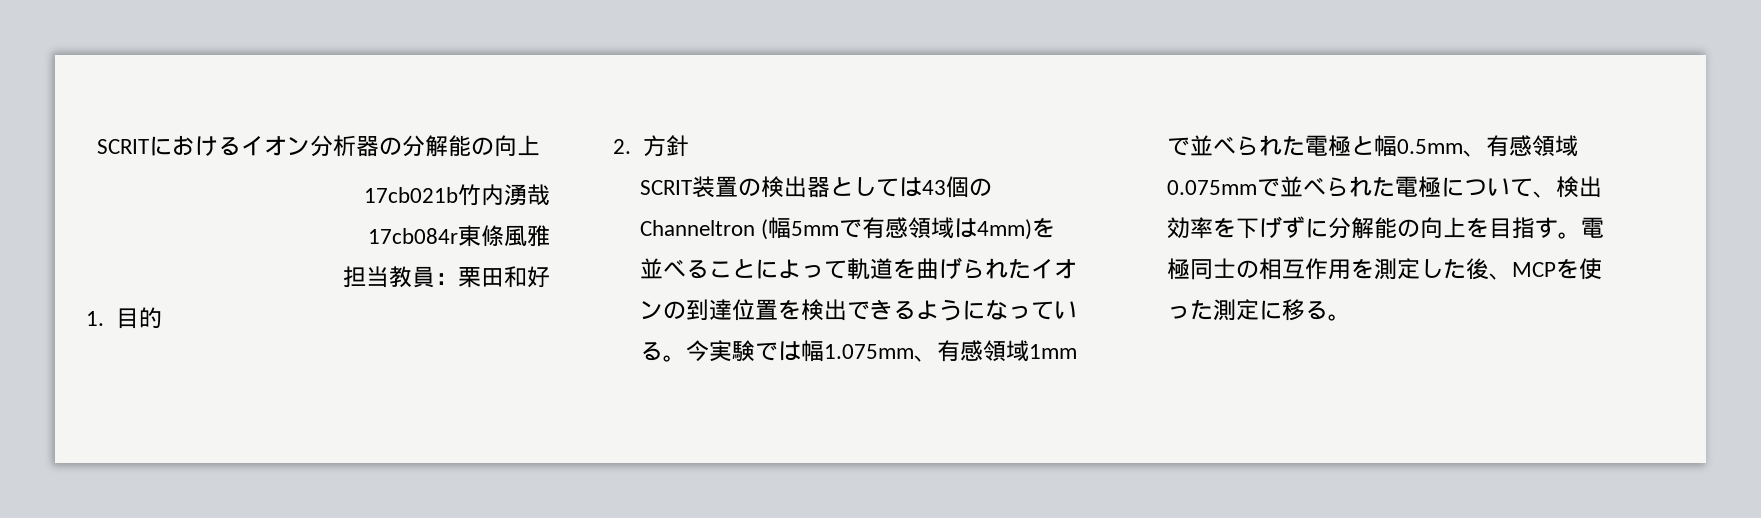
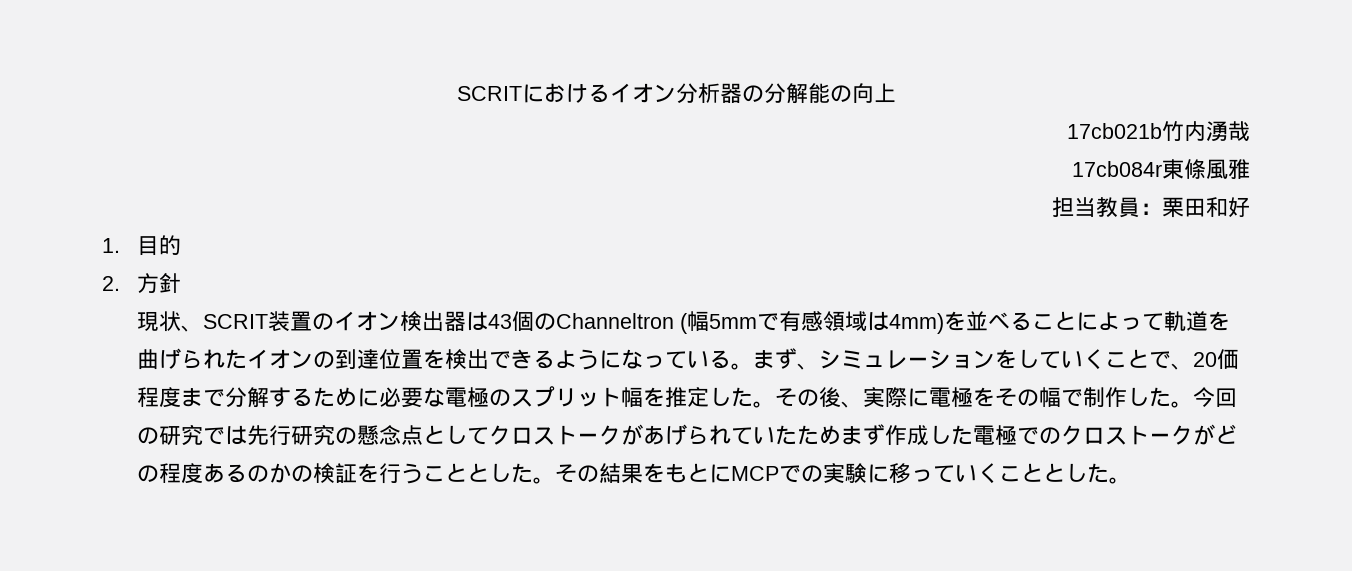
- SCRIT装置の検出器としては43個のChanneltron (幅5mmで有感領域は4mm)を並べることによって軌道を曲げられたイオンの到達位置を検出できるようになっている。
+ 現状、SCRIT装置のイオン検出器は43個のChanneltron (幅5mmで有感領域は4mm)を並べることによって軌道を曲げられたイオンの到達位置を検出できるようになっている。
- 今実験では幅1.075mm、有感領域1mmで並べられた電極と幅0.5mm、有感領域0.075mmで並べられた電極について、検出効率を下げずに分解能の向上を目指す。電極同士の相互作用を測定した後、MCPを使った測定に移る。
+ まず、シミュレーションをしていくことで、20価程度まで分解するために必要な電極のスプリット幅を推定した。その後、実際に電極をその幅で制作した。今回の研究では先行研究の懸念点としてクロストークがあげられていたためまず作成した電極でのクロストークがどの程度あるのかの検証を行うこととした。その結果をもとにMCPでの実験に移っていくこととした。

